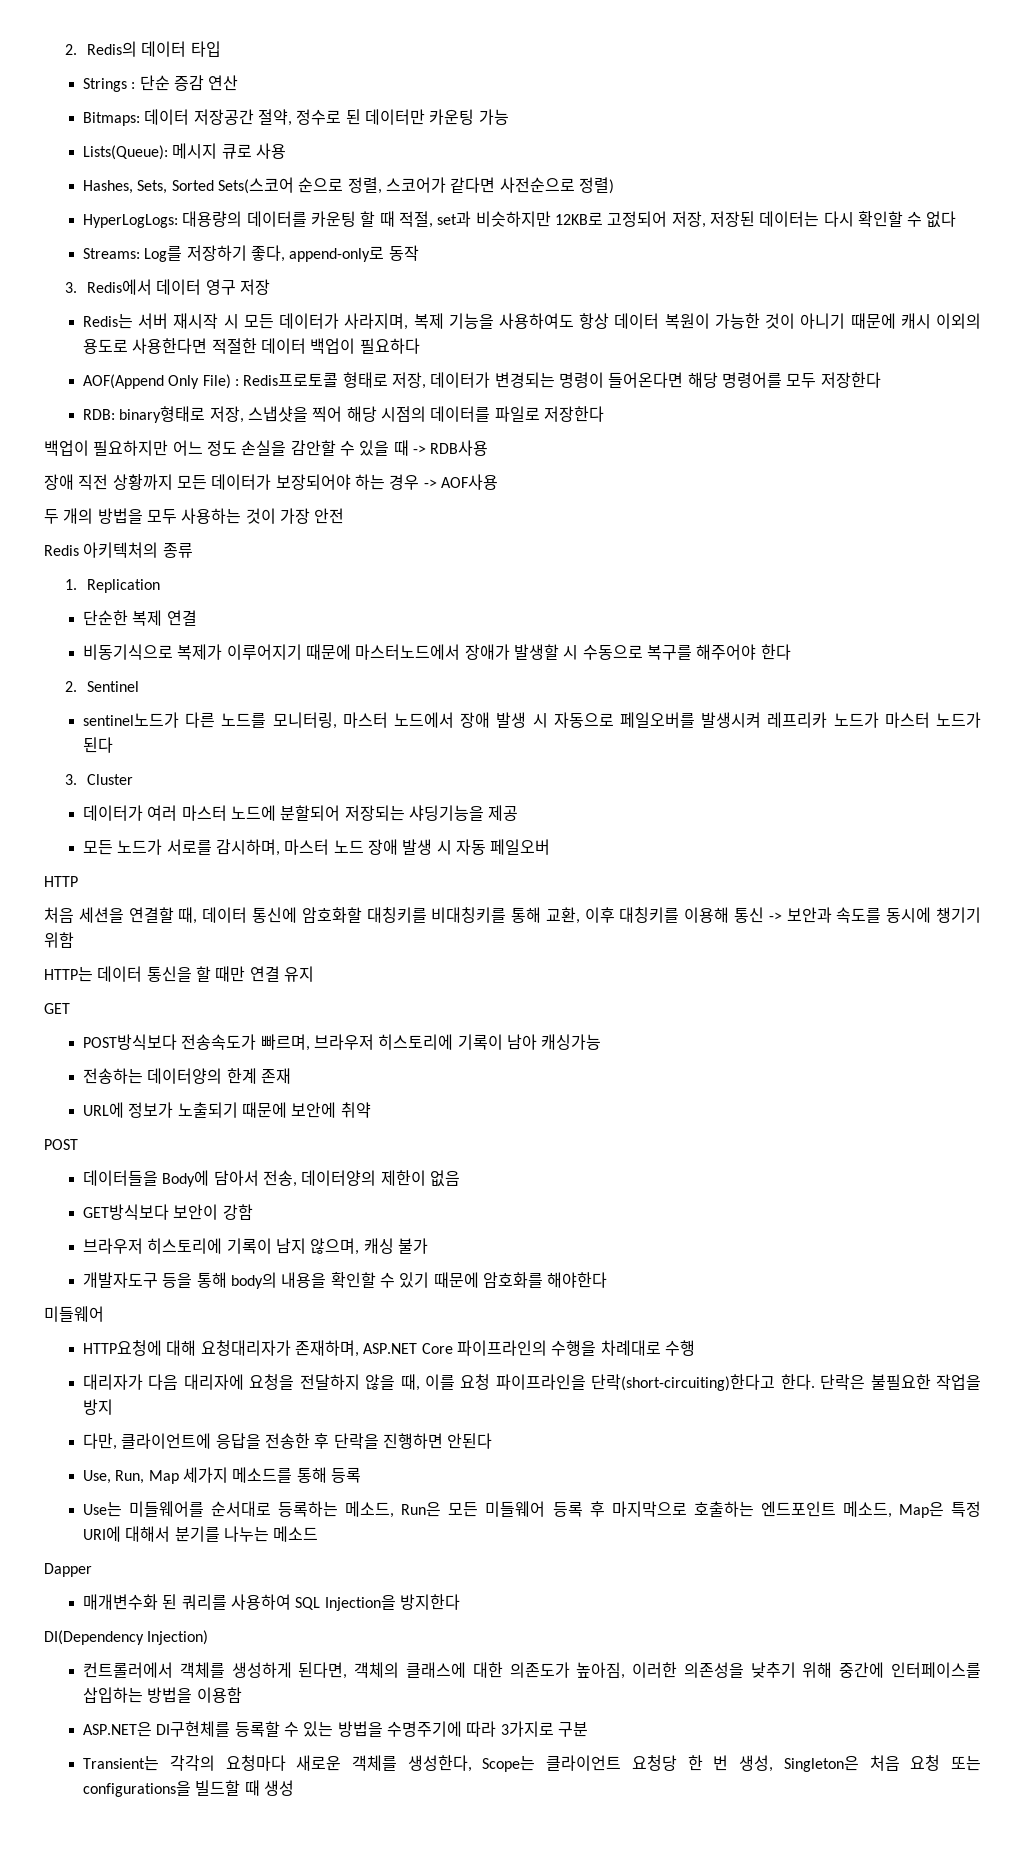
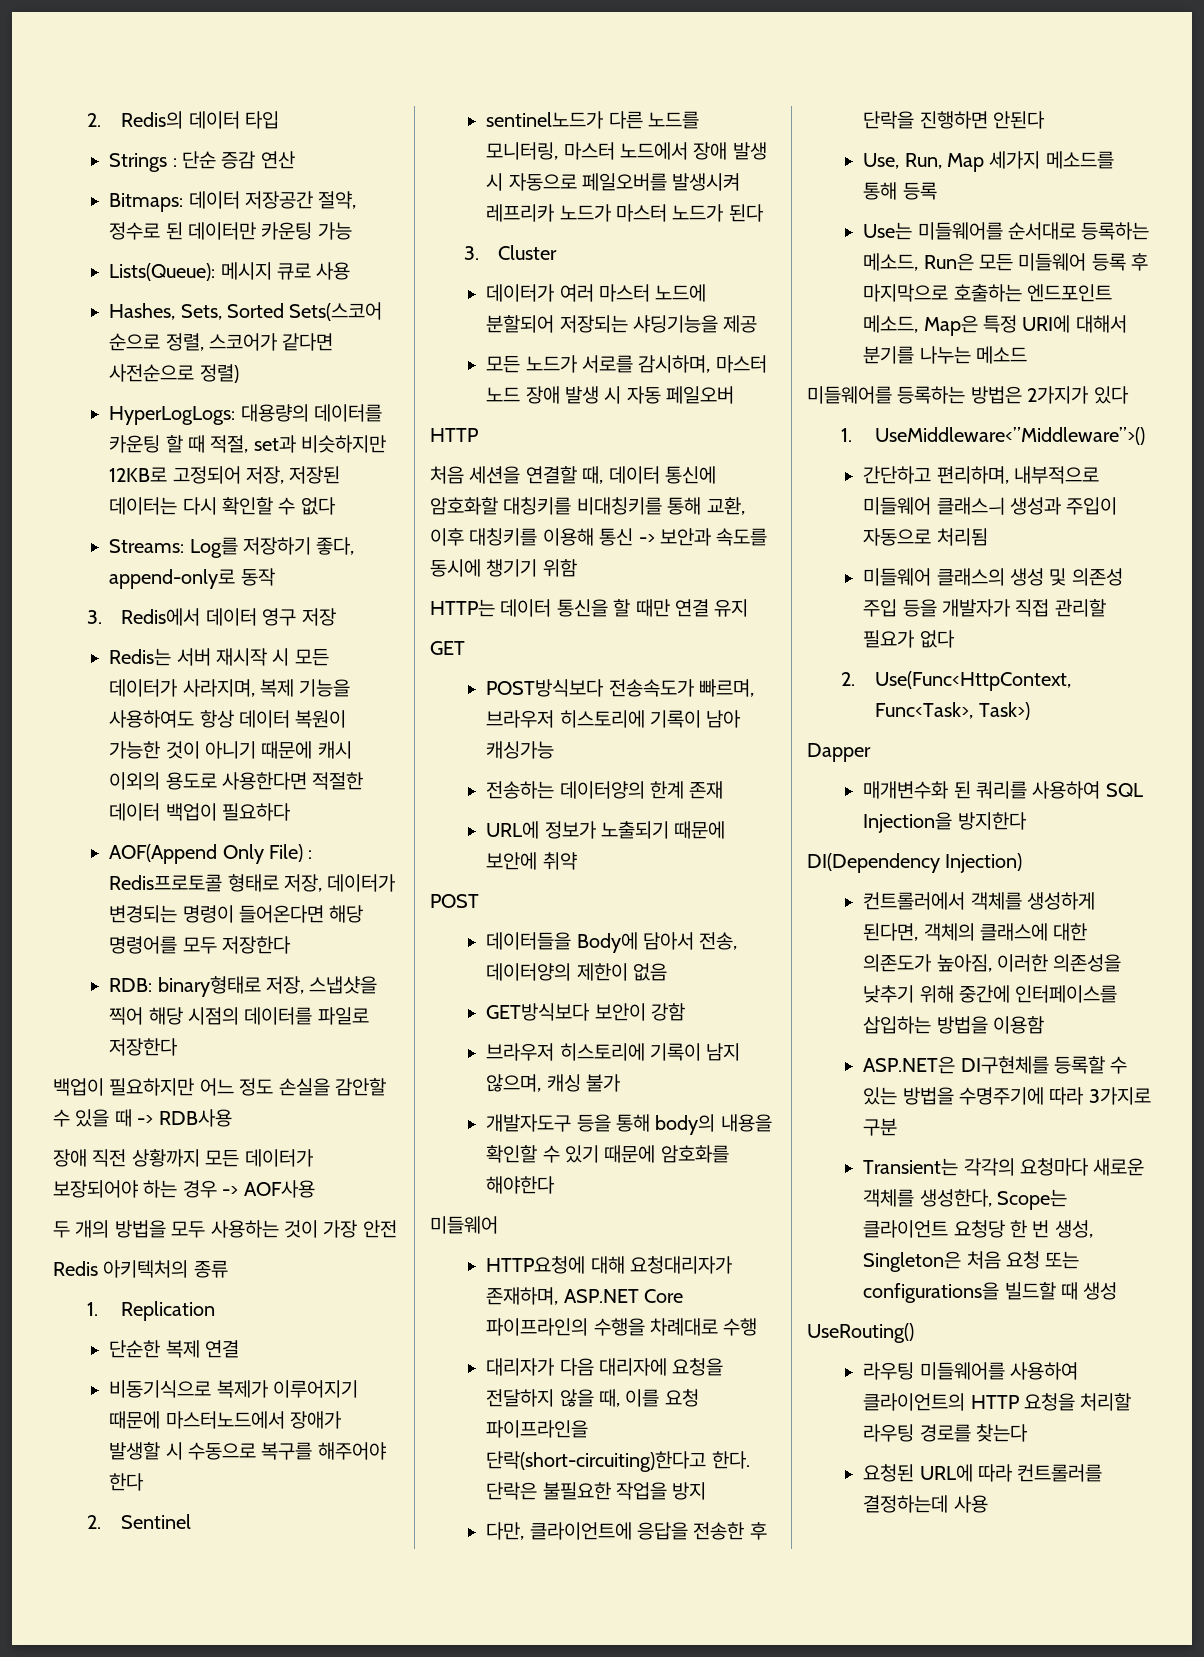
+ 미들웨어를 등록하는 방법은 2가지가 있다
+ 1. UseMiddleware<”Middleware”>()
+ 간단하고 편리하며, 내부적으로 미들웨어 클래스ㅢ 생성과 주입이 자동으로 처리됨
+ 미들웨어 클래스의 생성 및 의존성 주입 등을 개발자가 직접 관리할 필요가 없다
+ 2. Use(Func<HttpContext, Func<Task>, Task>)
+ UseRouting()
+ 라우팅 미들웨어를 사용하여 클라이언트의 HTTP 요청을 처리할 라우팅 경로를 찾는다
+ 요청된 URL에 따라 컨트롤러를 결정하는데 사용

